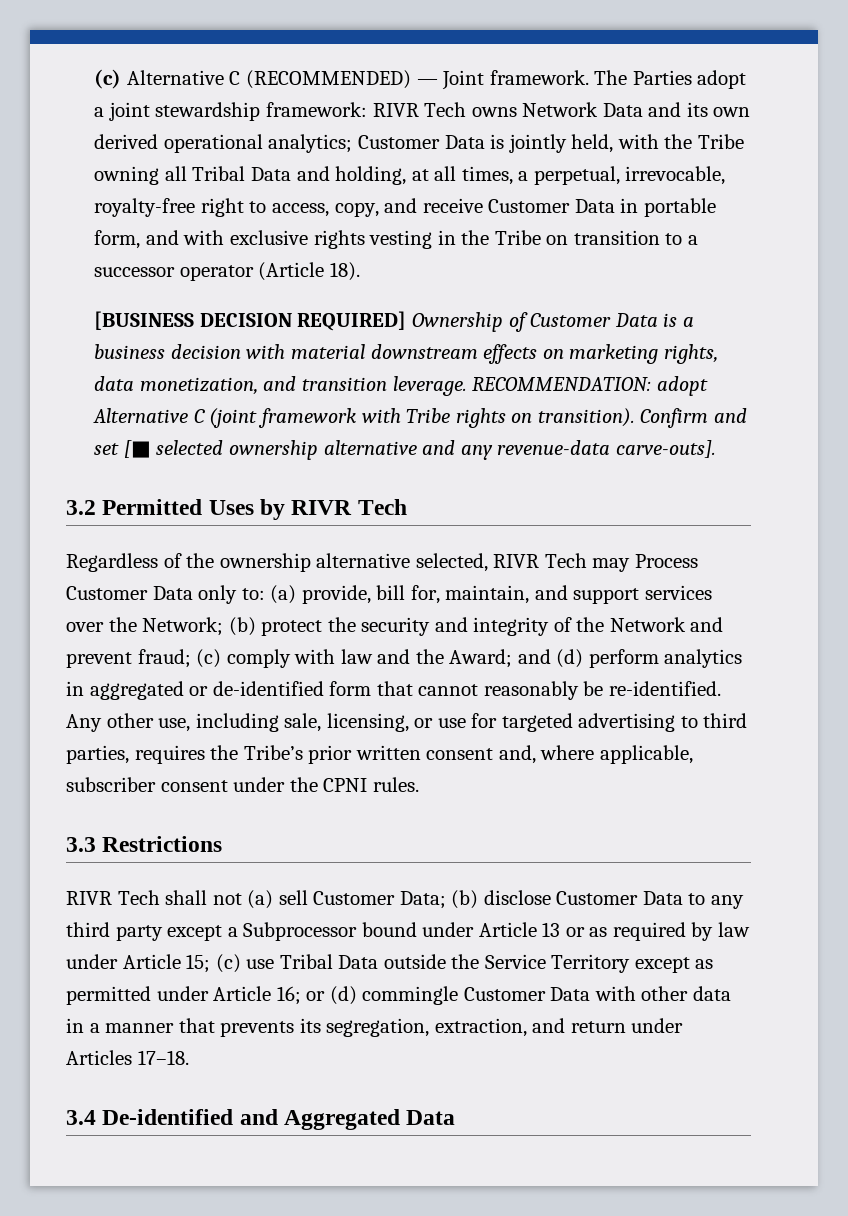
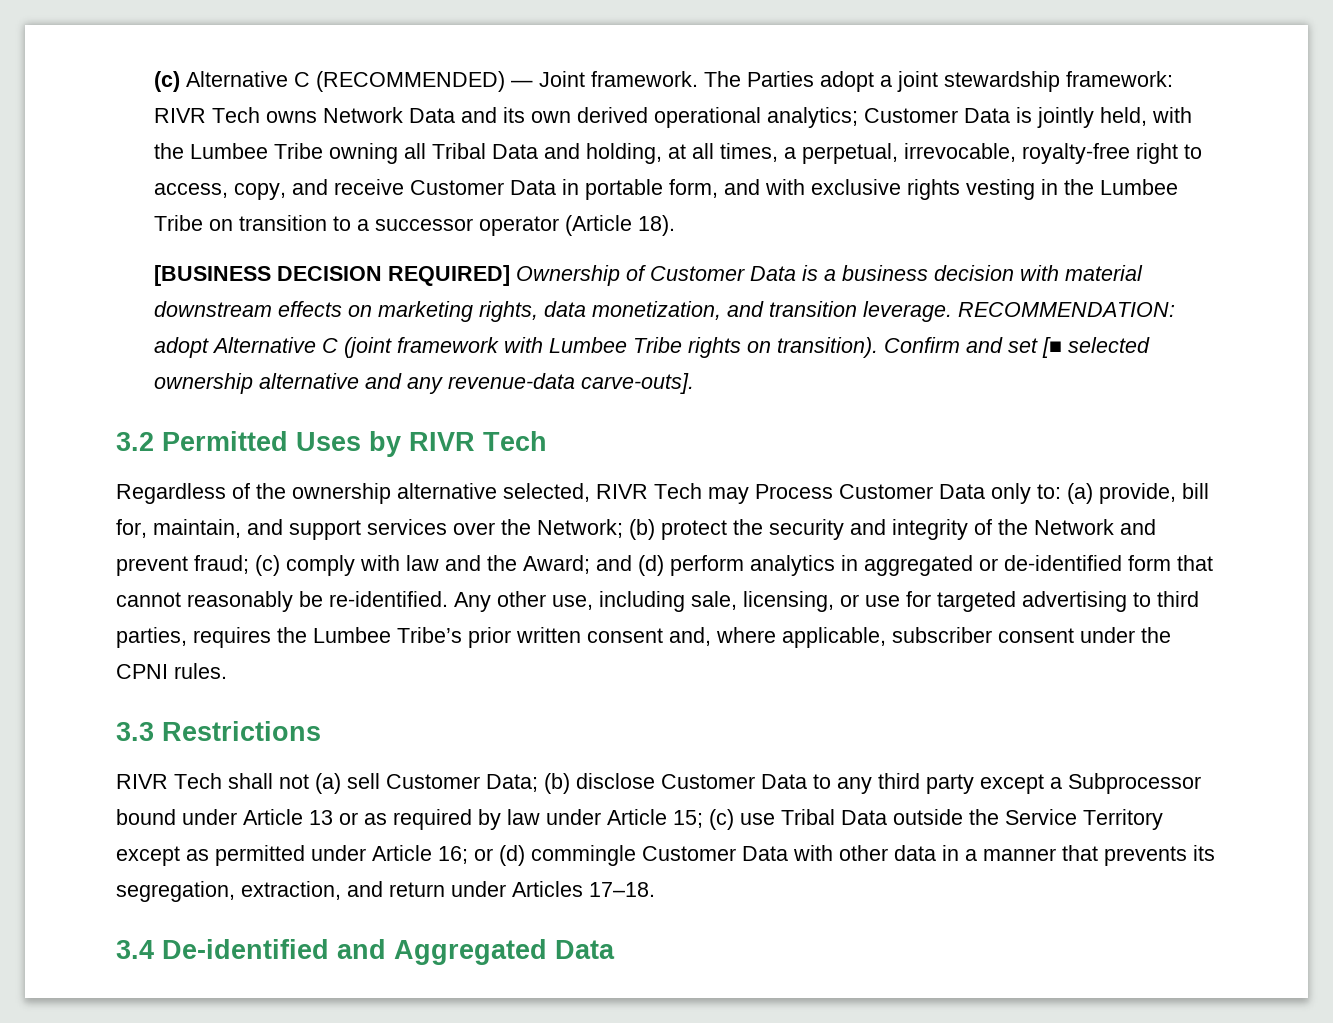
- Customer Data is jointly held, with the Tribe owning all Tribal Data and holding, at all times, a perpetual, irrevocable, royalty-free right to access, copy, and receive Customer Data in portable form, and with exclusive rights vesting in the Tribe on transition to a successor operator (Article 18).
+ Customer Data is jointly held, with the Lumbee Tribe owning all Tribal Data and holding, at all times, a perpetual, irrevocable, royalty-free right to access, copy, and receive Customer Data in portable form, and with exclusive rights vesting in the Lumbee Tribe on transition to a successor operator (Article 18).
- RECOMMENDATION: adopt Alternative C (joint framework with Tribe rights on transition).
+ RECOMMENDATION: adopt Alternative C (joint framework with Lumbee Tribe rights on transition).
- Any other use, including sale, licensing, or use for targeted advertising to third parties, requires the Tribe’s prior written consent and, where applicable, subscriber consent under the CPNI rules.
+ Any other use, including sale, licensing, or use for targeted advertising to third parties, requires the Lumbee Tribe’s prior written consent and, where applicable, subscriber consent under the CPNI rules.

